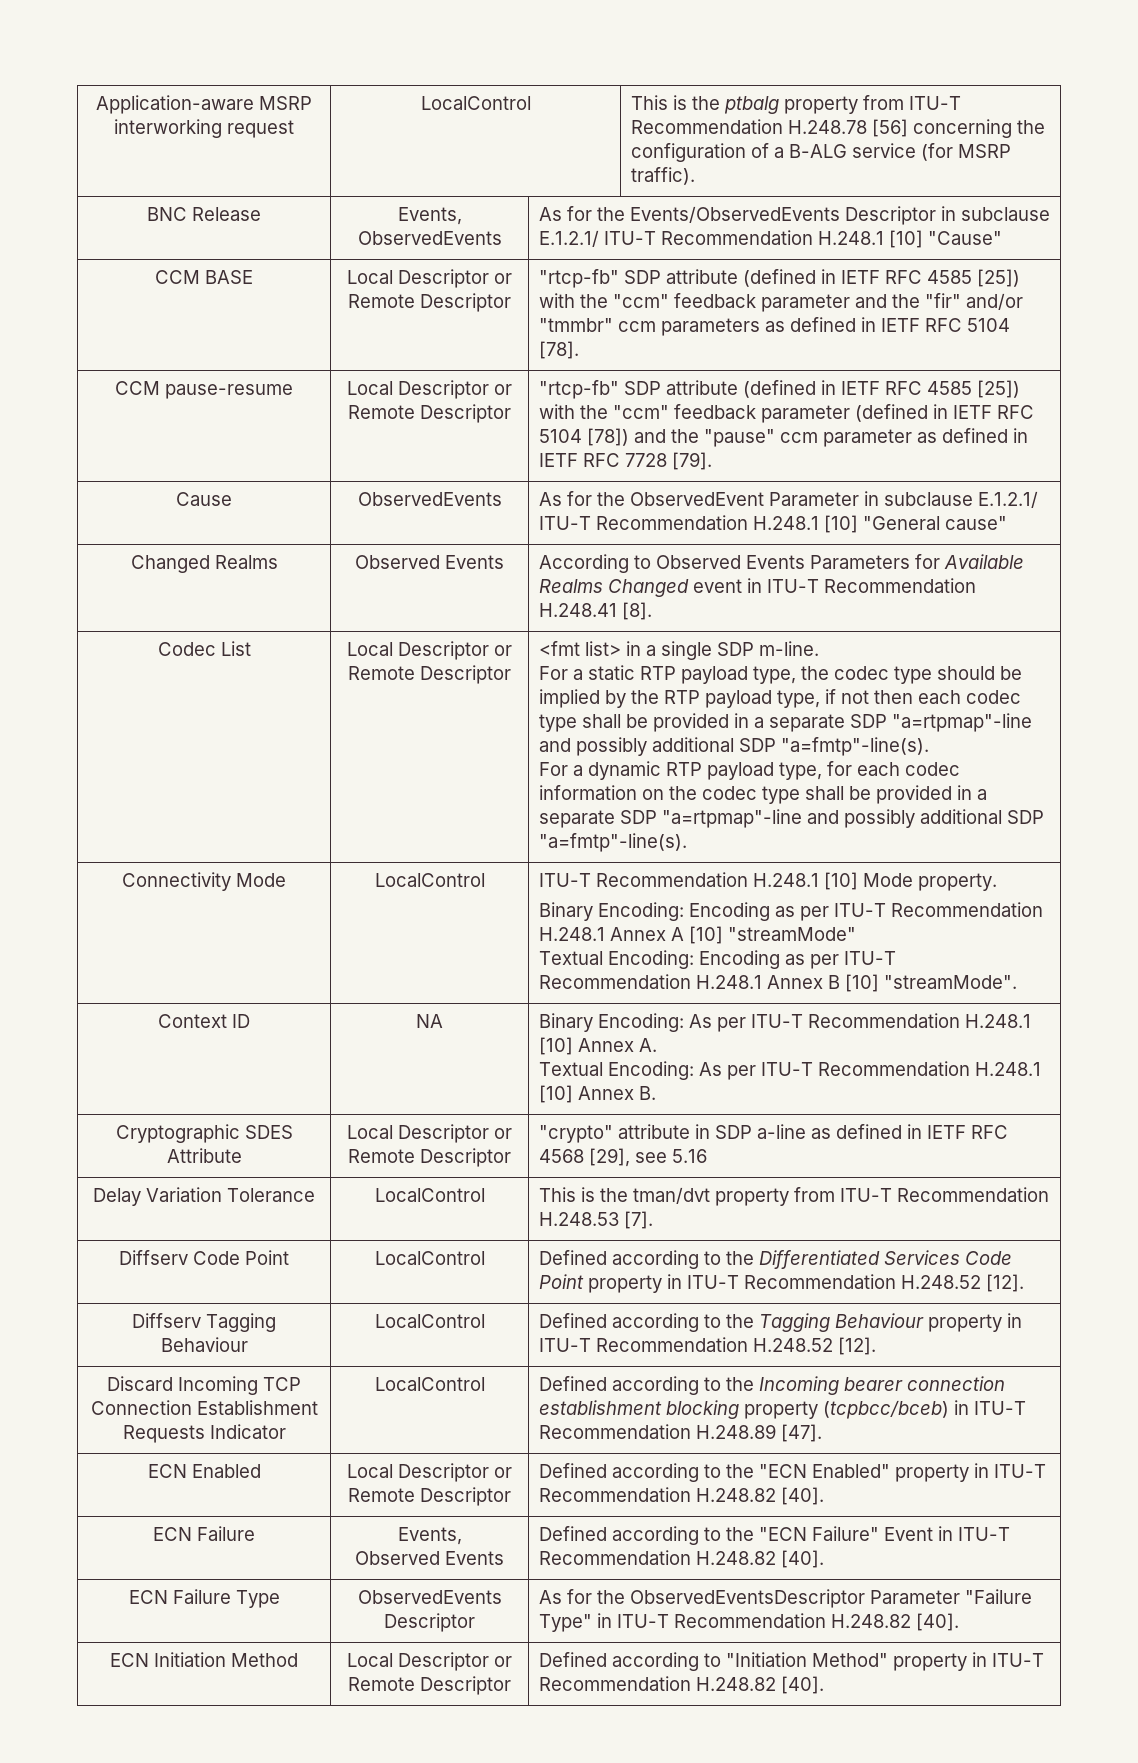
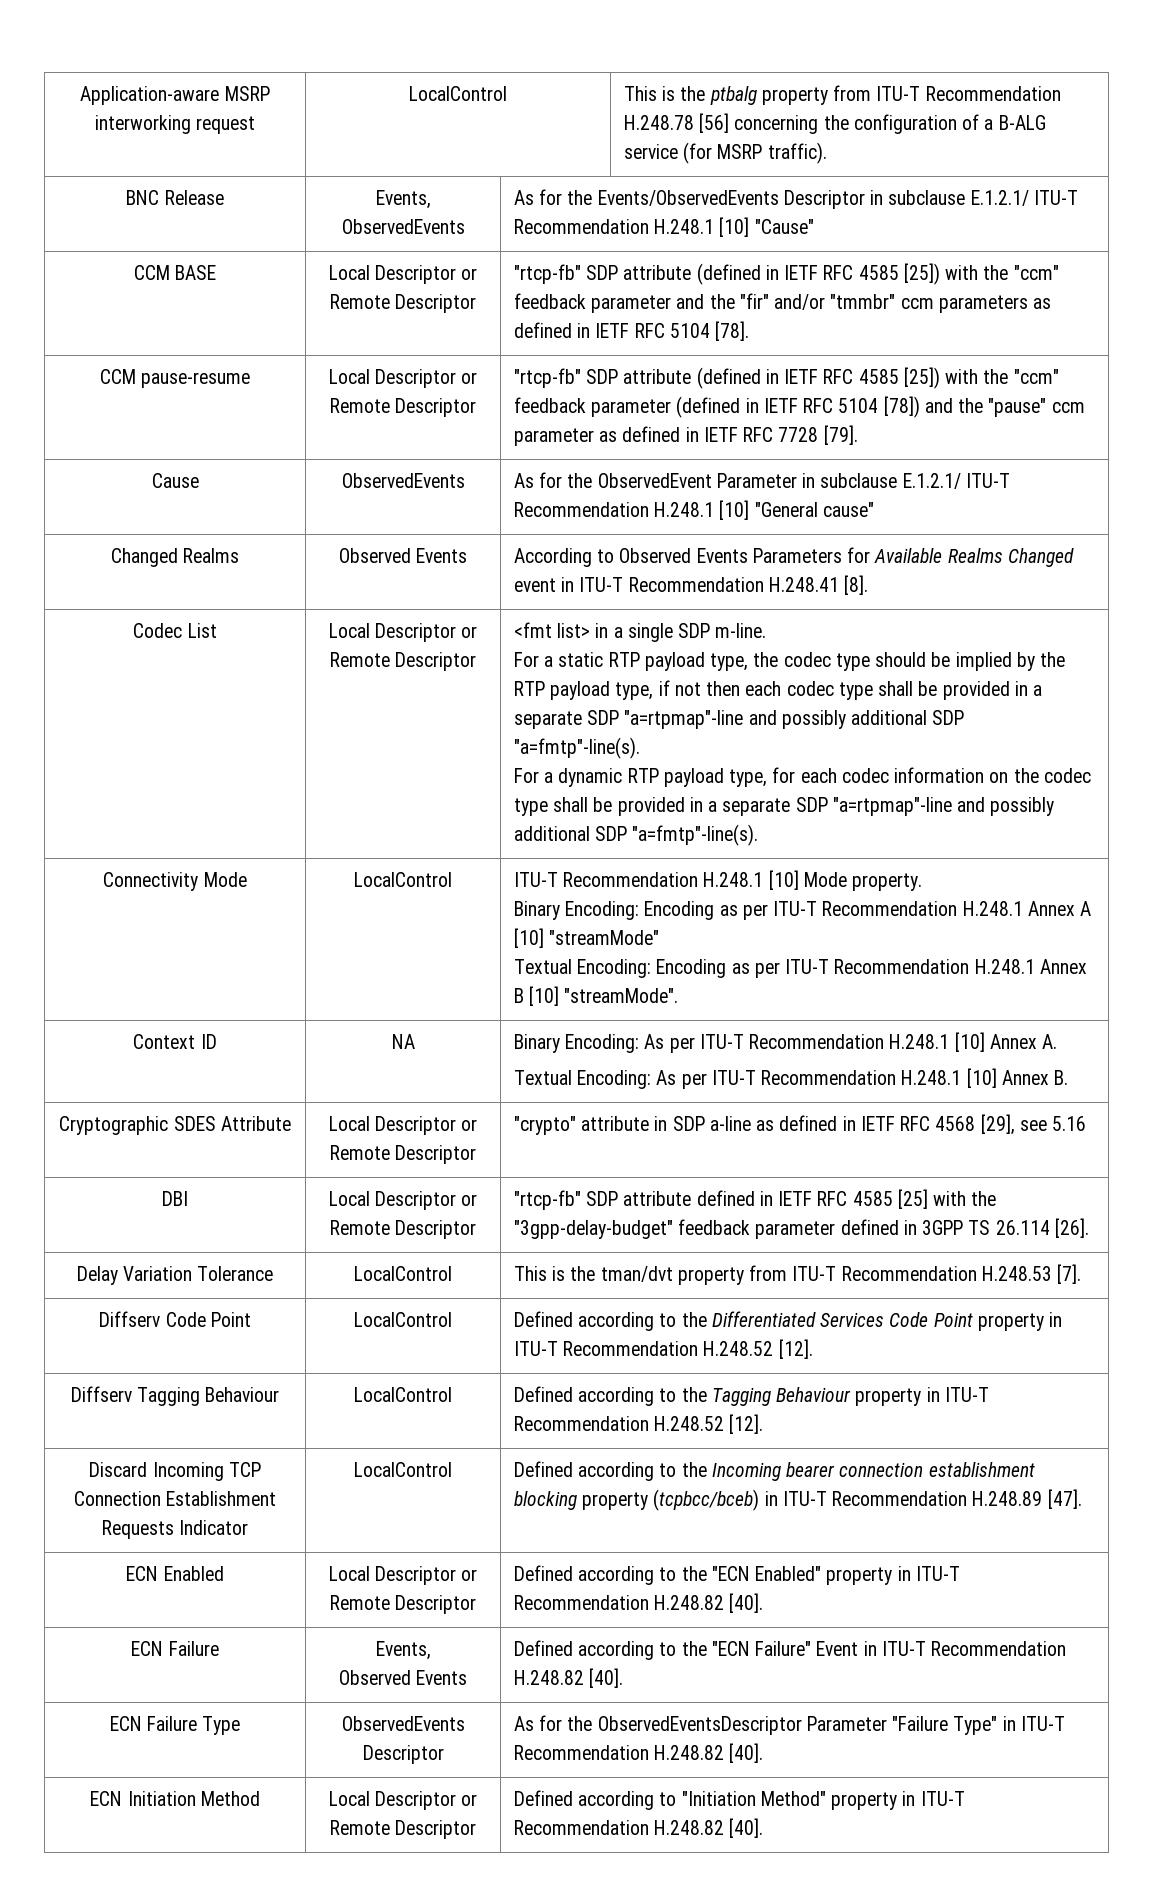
+ DBI | Local Descriptor or Remote Descriptor | "rtcp-fb" SDP attribute defined in IETF RFC 4585 [25] with the "3gpp-delay-budget" feedback parameter defined in 3GPP TS 26.114 [26].

